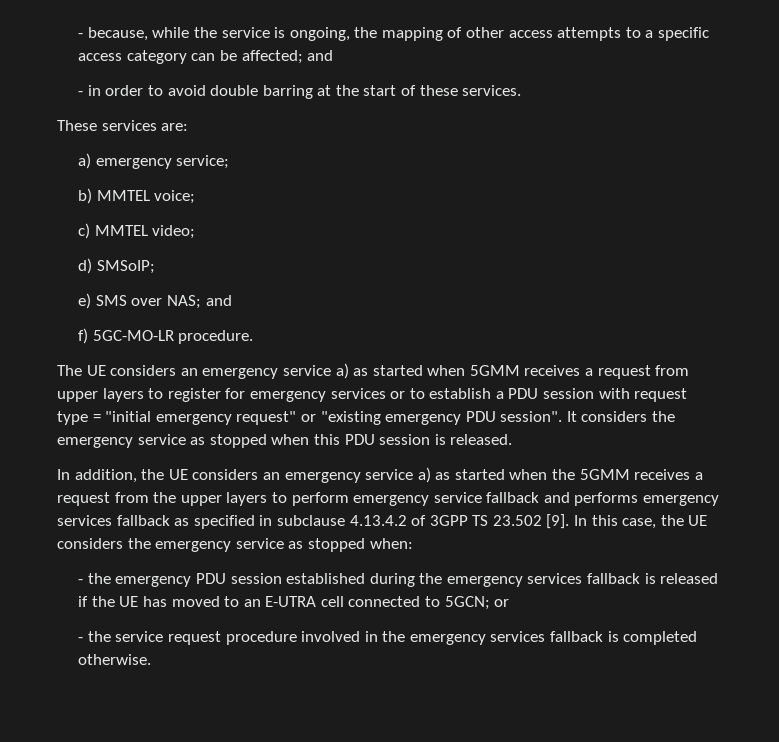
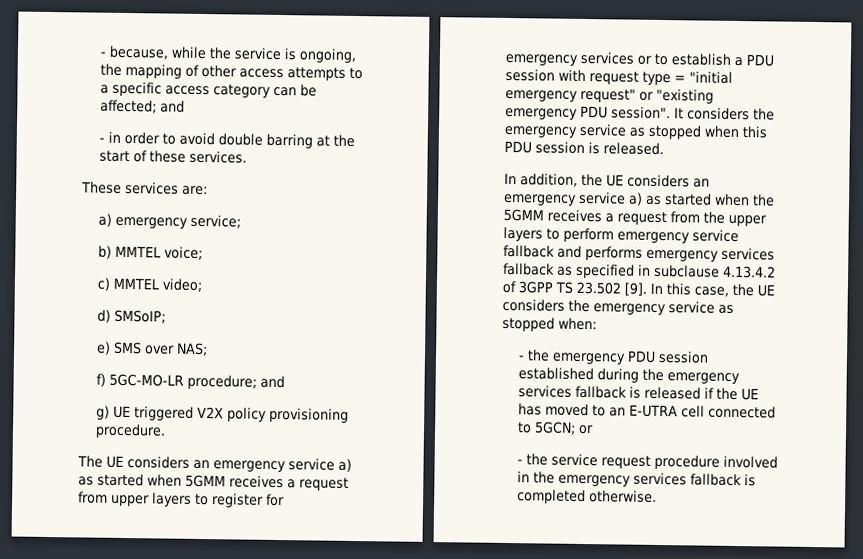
- e) SMS over NAS; and
+ e) SMS over NAS;
- f) 5GC-MO-LR procedure.
+ f) 5GC-MO-LR procedure; and
+ g) UE triggered V2X policy provisioning procedure.

